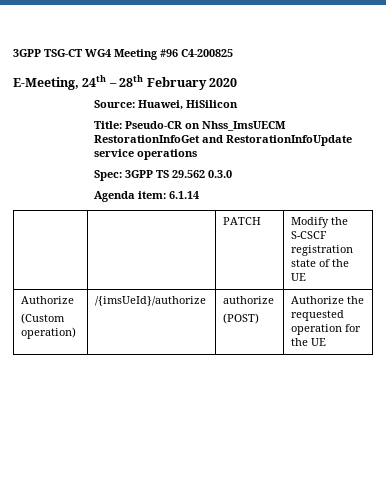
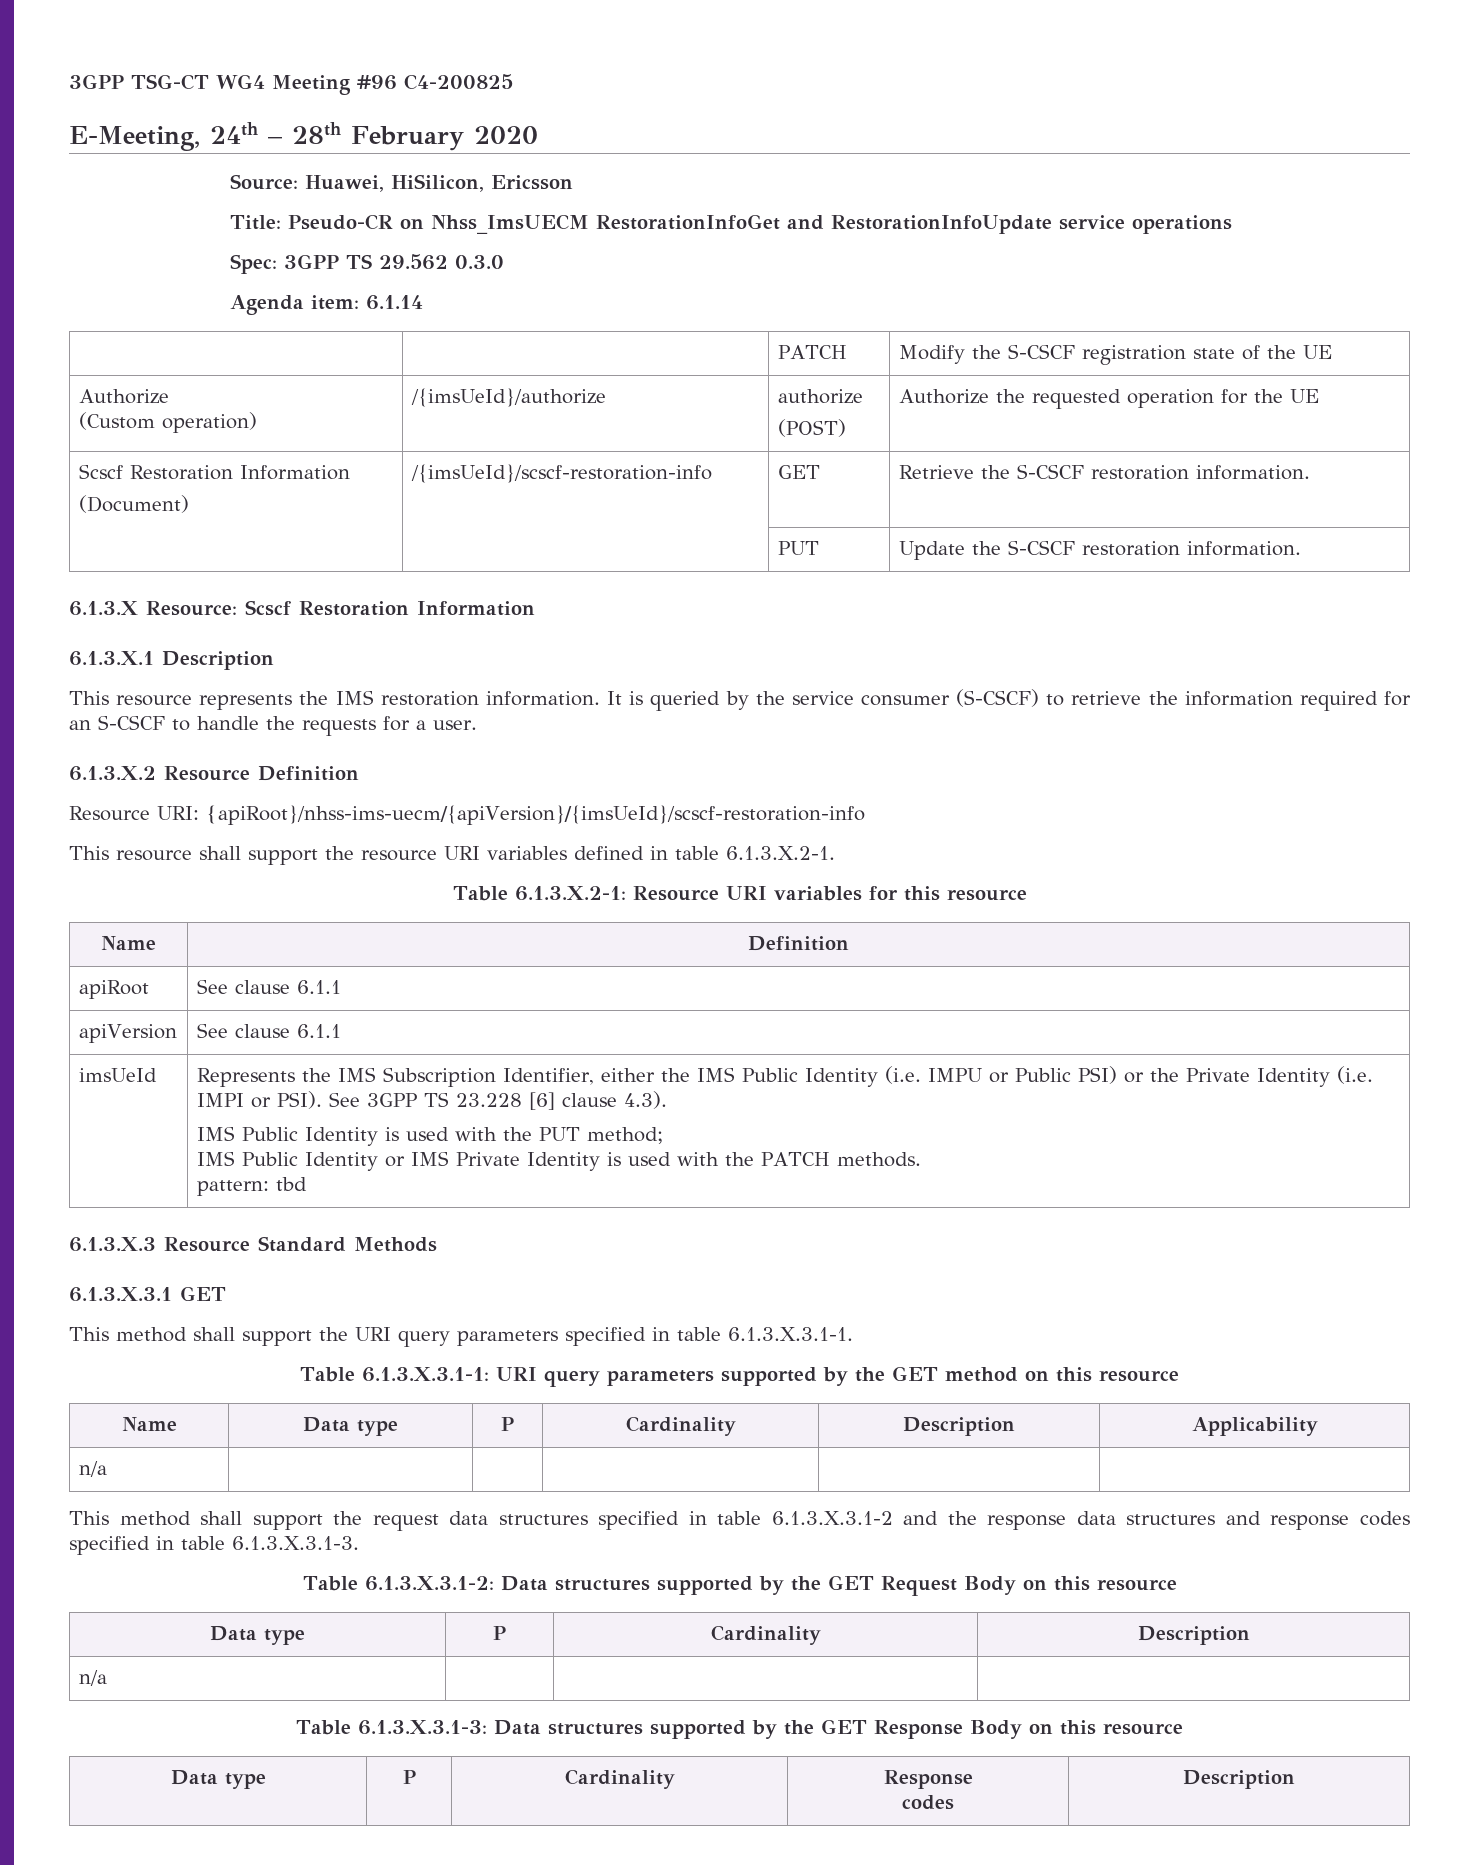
- Source: Huawei, HiSilicon
+ Source: Huawei, HiSilicon, Ericsson
  | | PATCH | Modify the S-CSCF registration state of the UE
  Authorize
  (Custom operation) | /{imsUeId}/authorize | authorize
  (POST) | Authorize the requested operation for the UE
+ Scscf Restoration Information
+ (Document) | /{imsUeId}/scscf-restoration-info | GET | Retrieve the S-CSCF restoration information.
+ | | PUT | Update the S-CSCF restoration information.
+ 6.1.3.X Resource: Scscf Restoration Information
+ 6.1.3.X.1 Description
+ This resource represents the IMS restoration information. It is queried by the service consumer (S-CSCF) to retrieve the information required for an S-CSCF to handle the requests for a user.
+ 6.1.3.X.2 Resource Definition
+ Resource URI: {apiRoot}/nhss-ims-uecm/{apiVersion}/{imsUeId}/scscf-restoration-info
+ This resource shall support the resource URI variables defined in table 6.1.3.X.2-1.
+ Table 6.1.3.X.2-1: Resource URI variables for this resource
+ Name | Definition
+ apiRoot | See clause 6.1.1
+ apiVersion | See clause 6.1.1
+ imsUeId | Represents the IMS Subscription Identifier, either the IMS Public Identity (i.e. IMPU or Public PSI) or the Private Identity (i.e. IMPI or PSI). See 3GPP TS 23.228 [6] clause 4.3).
+ IMS Public Identity is used with the PUT method;
+ IMS Public Identity or IMS Private Identity is used with the PATCH methods.
+ pattern: tbd
+ 6.1.3.X.3 Resource Standard Methods
+ 6.1.3.X.3.1 GET
+ This method shall support the URI query parameters specified in table 6.1.3.X.3.1-1.
+ Table 6.1.3.X.3.1-1: URI query parameters supported by the GET method on this resource
+ Name | Data type | P | Cardinality | Description | Applicability
+ n/a | | | | |
+ This method shall support the request data structures specified in table 6.1.3.X.3.1-2 and the response data structures and response codes specified in table 6.1.3.X.3.1-3.
+ Table 6.1.3.X.3.1-2: Data structures supported by the GET Request Body on this resource
+ Data type | P | Cardinality | Description
+ n/a | | |
+ Table 6.1.3.X.3.1-3: Data structures supported by the GET Response Body on this resource
+ Data type | P | Cardinality | Response
+ codes | Description

